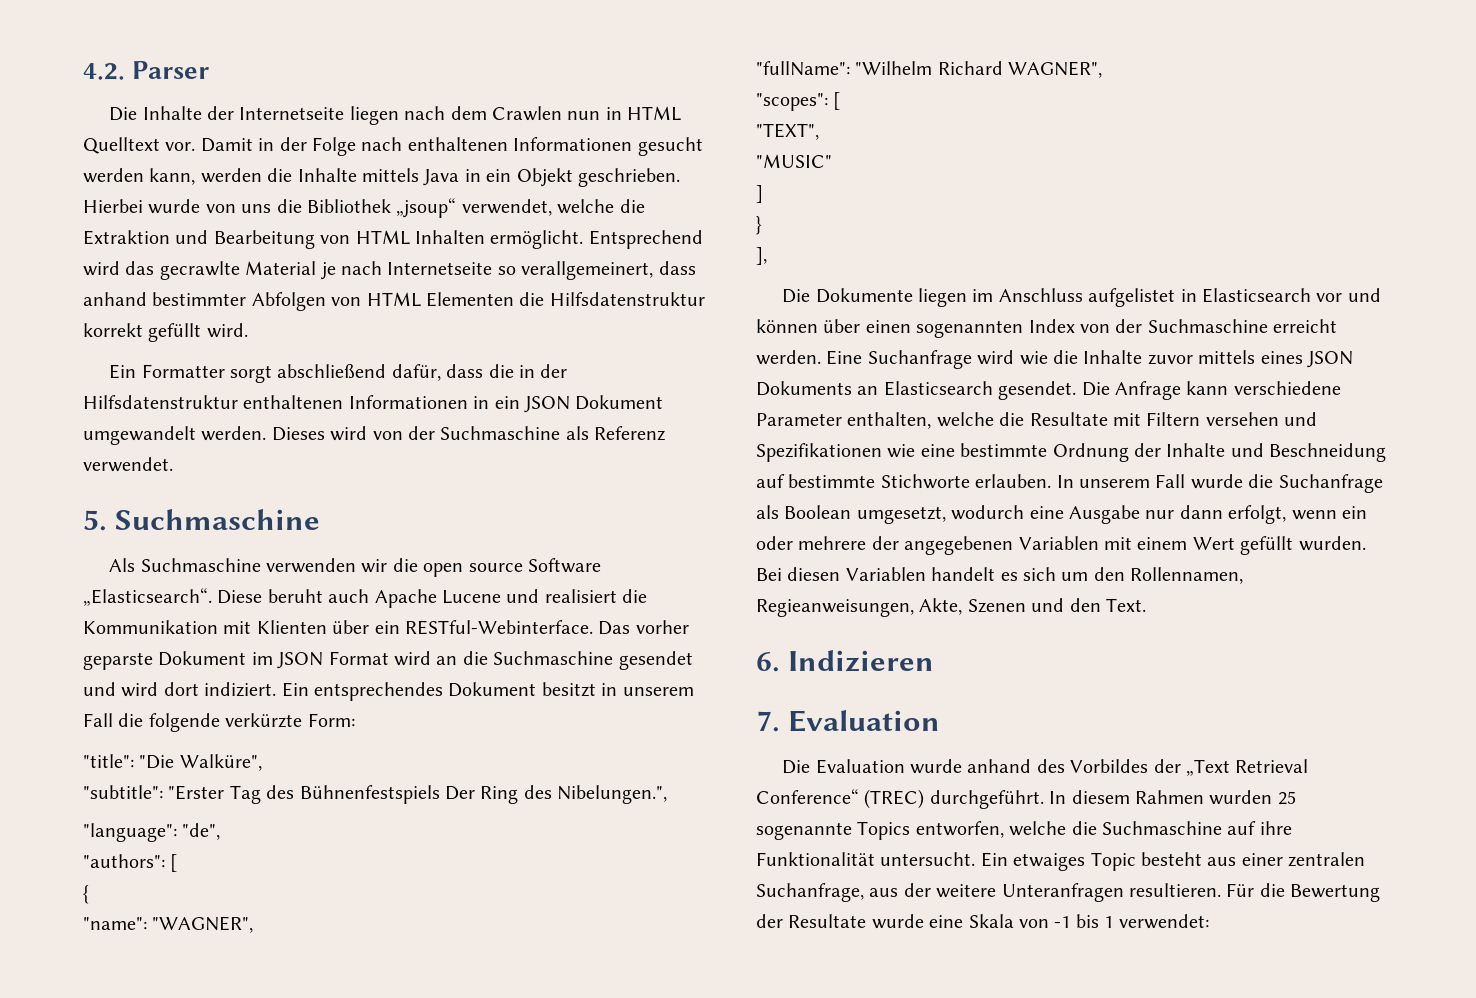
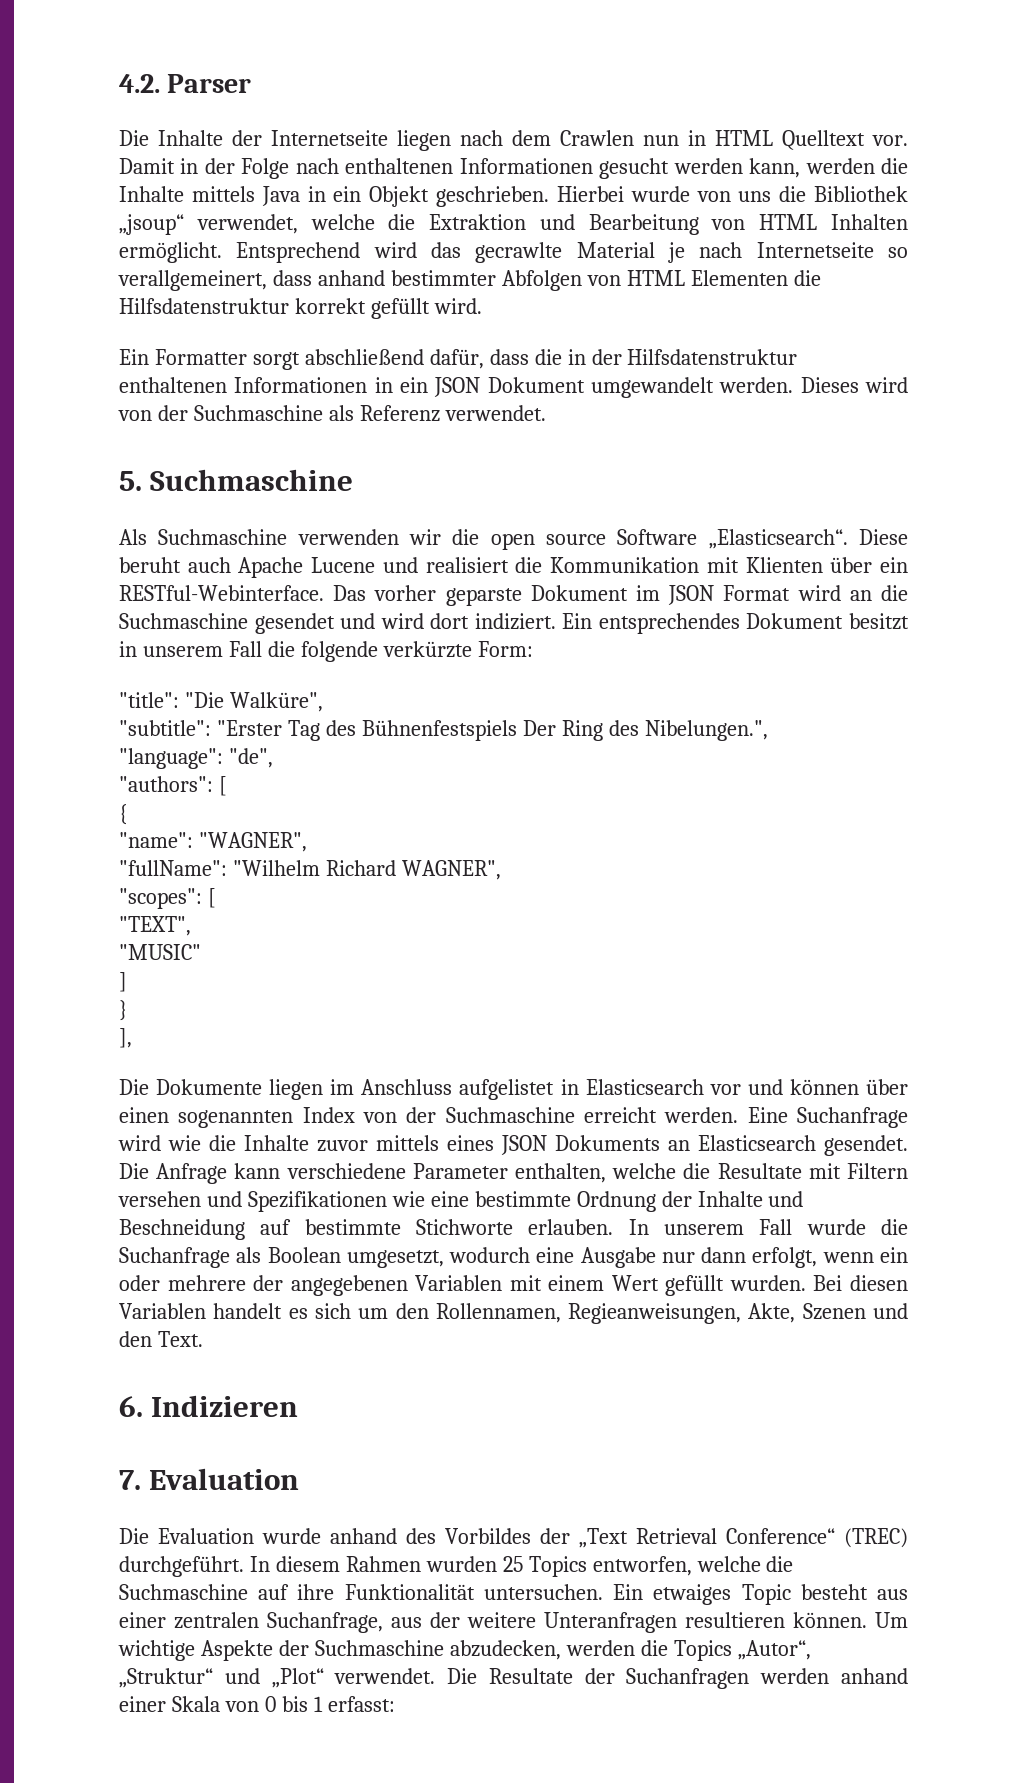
- In diesem Rahmen wurden 25 sogenannte Topics entworfen, welche die Suchmaschine auf ihre Funktionalität untersucht.
+ In diesem Rahmen wurden 25 Topics entworfen, welche die Suchmaschine auf ihre Funktionalität untersuchen.
- Ein etwaiges Topic besteht aus einer zentralen Suchanfrage, aus der weitere Unteranfragen resultieren. Für die Bewertung der Resultate wurde eine Skala von -1 bis 1 verwendet:
+ Ein etwaiges Topic besteht aus einer zentralen Suchanfrage, aus der weitere Unteranfragen resultieren können. Um wichtige Aspekte der Suchmaschine abzudecken, werden die Topics „Autor“, „Struktur“ und „Plot“ verwendet. Die Resultate der Suchanfragen werden anhand einer Skala von 0 bis 1 erfasst:

